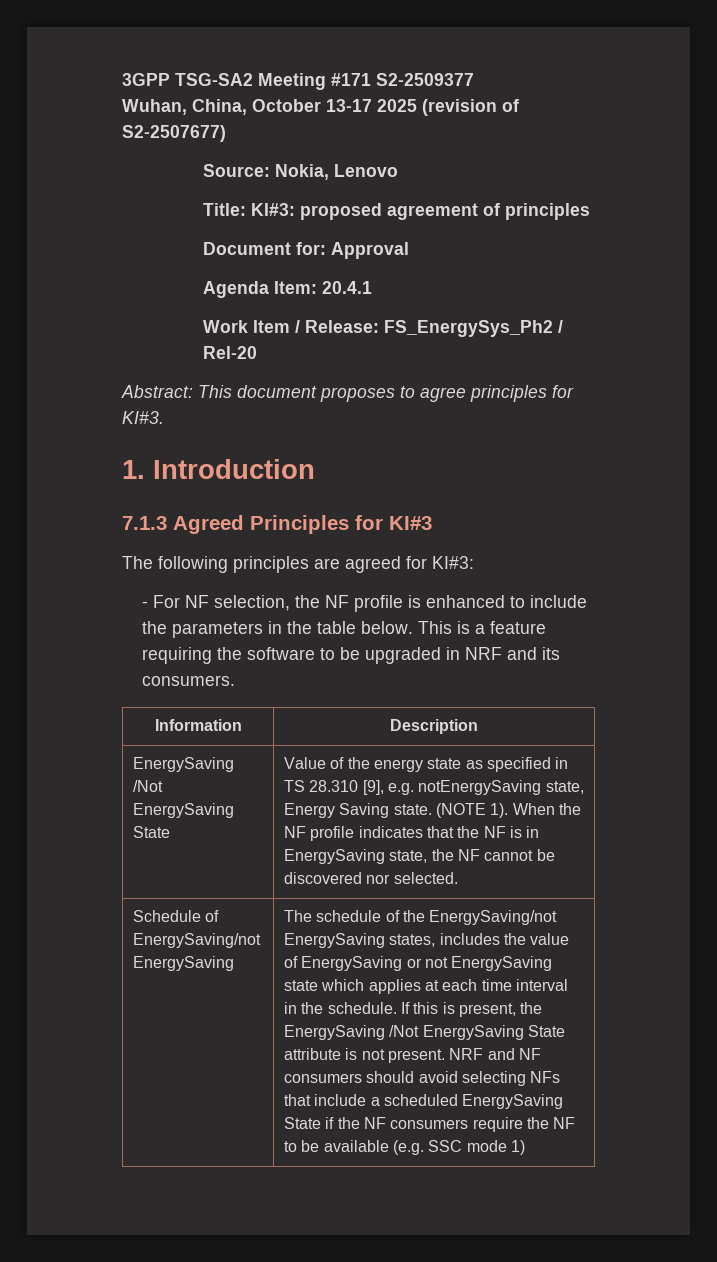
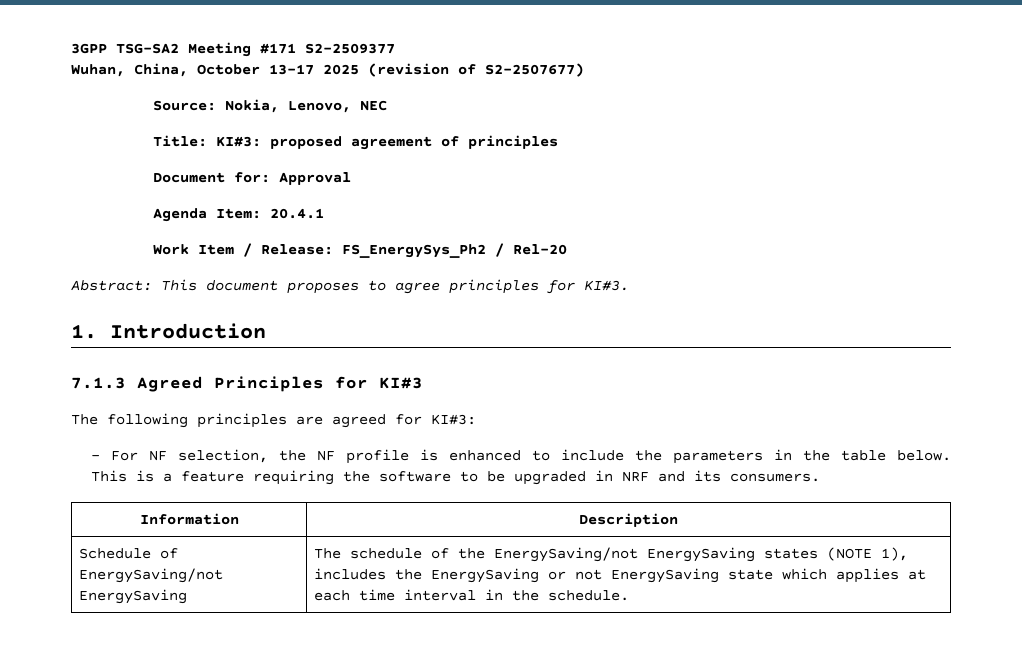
- Source: Nokia, Lenovo
+ Source: Nokia, Lenovo, NEC
- EnergySaving /Not EnergySaving State | Value of the energy state as specified in TS 28.310 [9], e.g. notEnergySaving state, Energy Saving state. (NOTE 1). When the NF profile indicates that the NF is in EnergySaving state, the NF cannot be discovered nor selected.
- The schedule of the EnergySaving/not EnergySaving states, includes the value of EnergySaving or not EnergySaving state which applies at each time interval in the schedule. If this is present, the EnergySaving /Not EnergySaving State attribute is not present. NRF and NF consumers should avoid selecting NFs that include a scheduled EnergySaving State if the NF consumers require the NF to be available (e.g. SSC mode 1)
+ The schedule of the EnergySaving/not EnergySaving states (NOTE 1), includes the EnergySaving or not EnergySaving state which applies at each time interval in the schedule.

